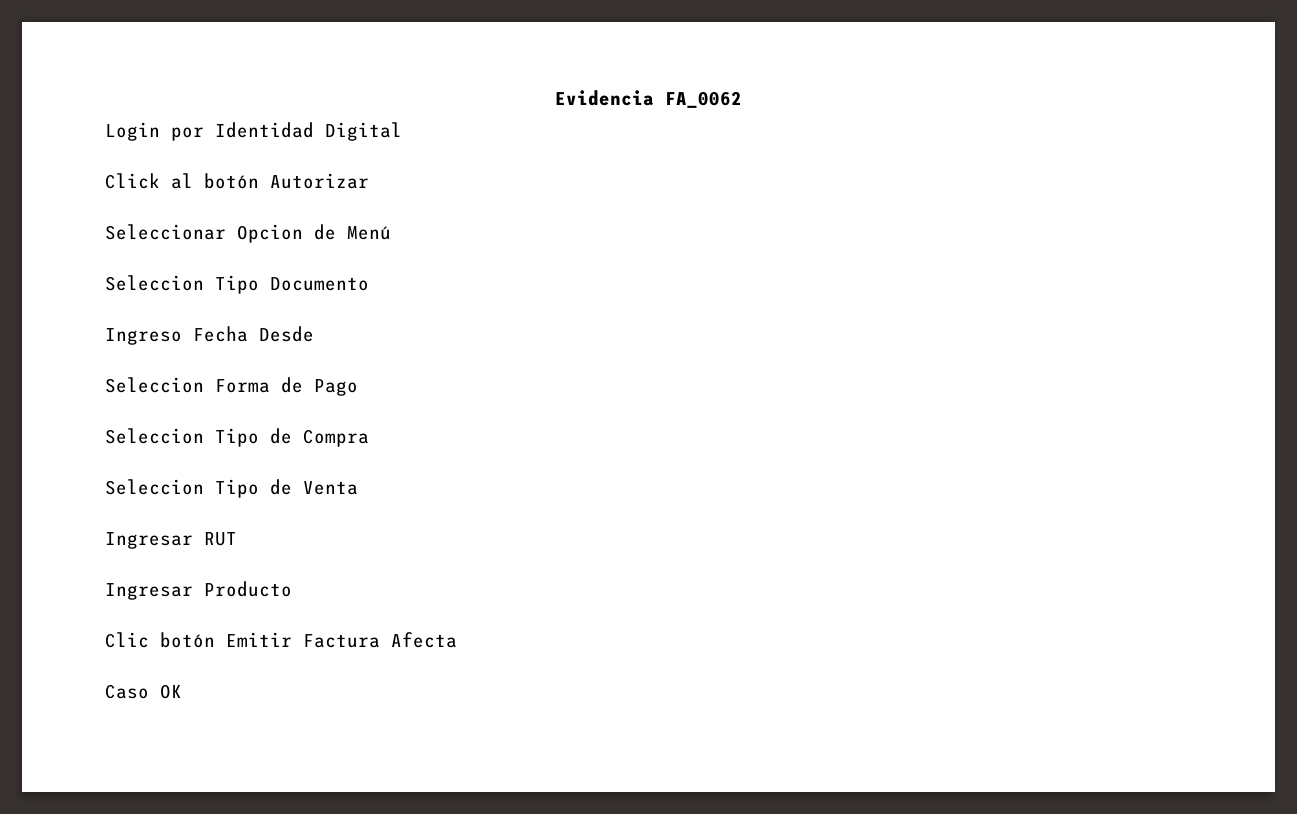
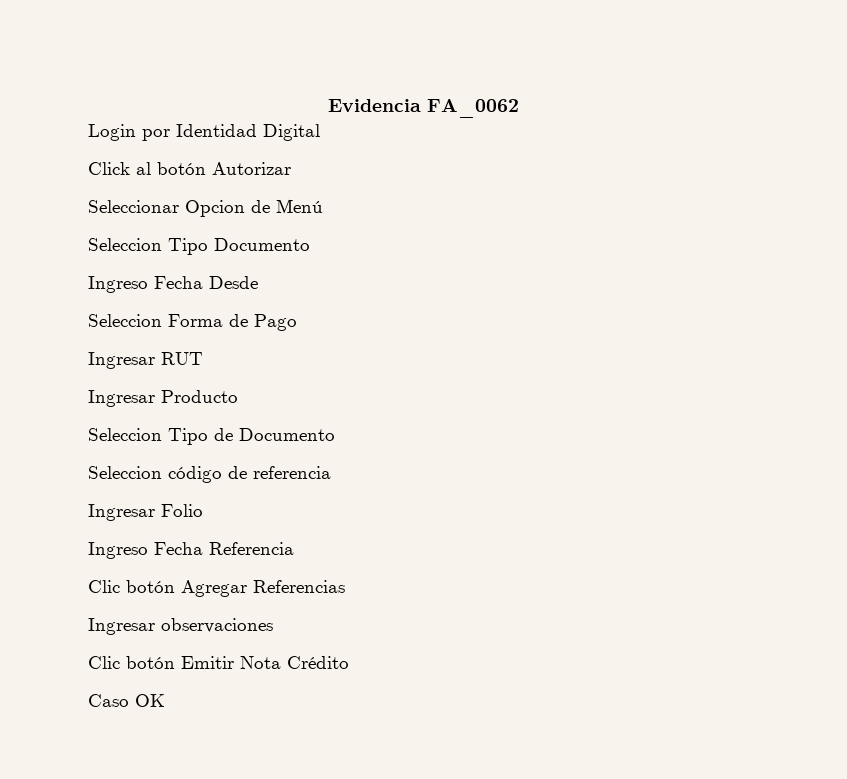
- Seleccion Tipo de Compra
- Seleccion Tipo de Venta
  Ingresar RUT
  Ingresar Producto
+ Seleccion Tipo de Documento
+ Seleccion código de referencia
+ Ingresar Folio
+ Ingreso Fecha Referencia
+ Clic botón Agregar Referencias
+ Ingresar observaciones
- Clic botón Emitir Factura Afecta
+ Clic botón Emitir Nota Crédito

